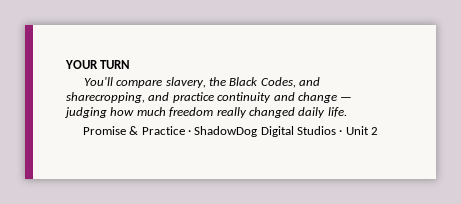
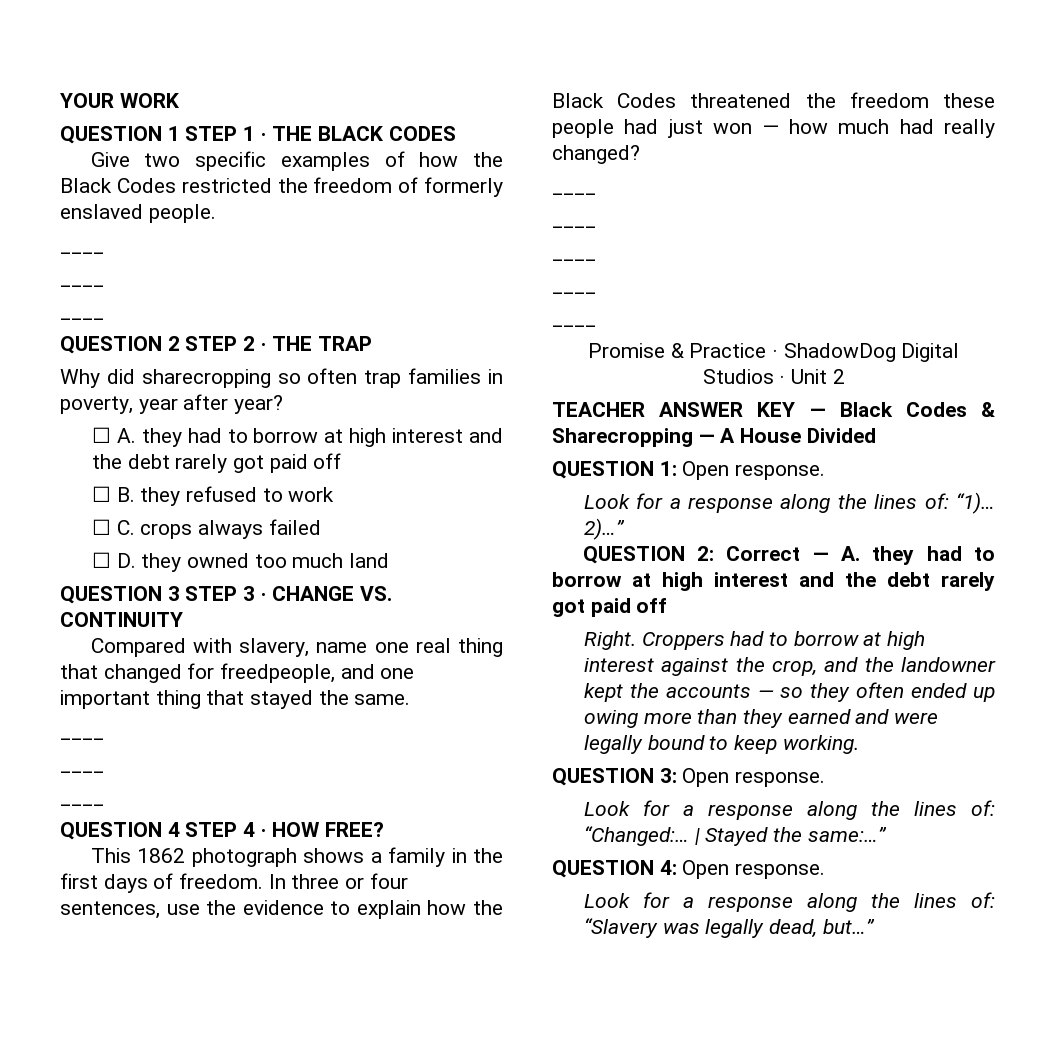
- YOUR TURN
- You'll compare slavery, the Black Codes, and sharecropping, and practice continuity and change — judging how much freedom really changed daily life.
+ YOUR WORK
+ QUESTION 1 STEP 1 · THE BLACK CODES
+ Give two specific examples of how the Black Codes restricted the freedom of formerly enslaved people.
+ ____
+ ____
+ ____
+ QUESTION 2 STEP 2 · THE TRAP
+ Why did sharecropping so often trap families in poverty, year after year?
+ ☐ A. they had to borrow at high interest and the debt rarely got paid off
+ ☐ B. they refused to work
+ ☐ C. crops always failed
+ ☐ D. they owned too much land
+ QUESTION 3 STEP 3 · CHANGE VS. CONTINUITY
+ Compared with slavery, name one real thing that changed for freedpeople, and one important thing that stayed the same.
+ ____
+ ____
+ ____
+ QUESTION 4 STEP 4 · HOW FREE?
+ This 1862 photograph shows a family in the first days of freedom. In three or four sentences, use the evidence to explain how the Black Codes threatened the freedom these people had just won — how much had really changed?
+ ____
+ ____
+ ____
+ ____
+ ____
+ TEACHER ANSWER KEY — Black Codes & Sharecropping — A House Divided
+ QUESTION 1: Open response.
+ Look for a response along the lines of: “1)… 2)…”
+ QUESTION 2: Correct — A. they had to borrow at high interest and the debt rarely got paid off
+ Right. Croppers had to borrow at high interest against the crop, and the landowner kept the accounts — so they often ended up owing more than they earned and were legally bound to keep working.
+ QUESTION 3: Open response.
+ Look for a response along the lines of: “Changed:… | Stayed the same:…”
+ QUESTION 4: Open response.
+ Look for a response along the lines of: “Slavery was legally dead, but…”

